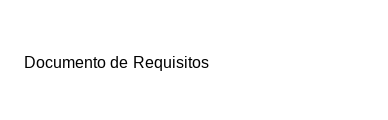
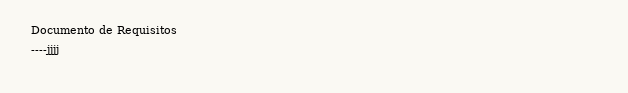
+ ----jjjj

